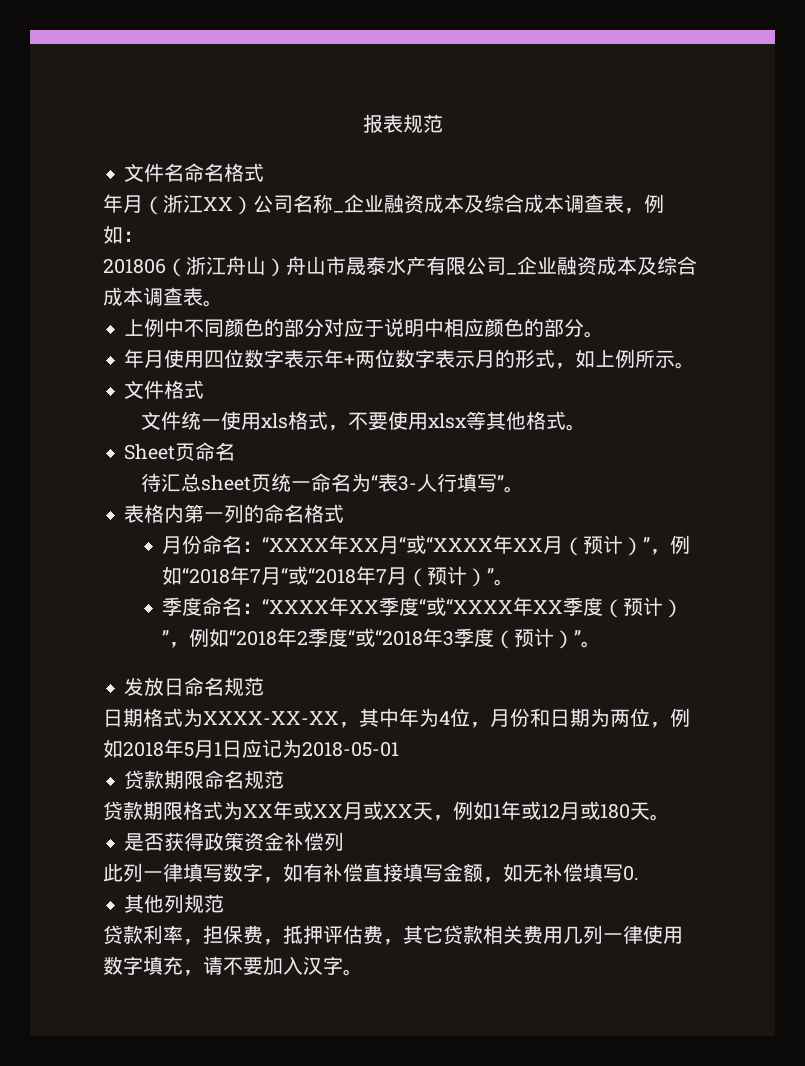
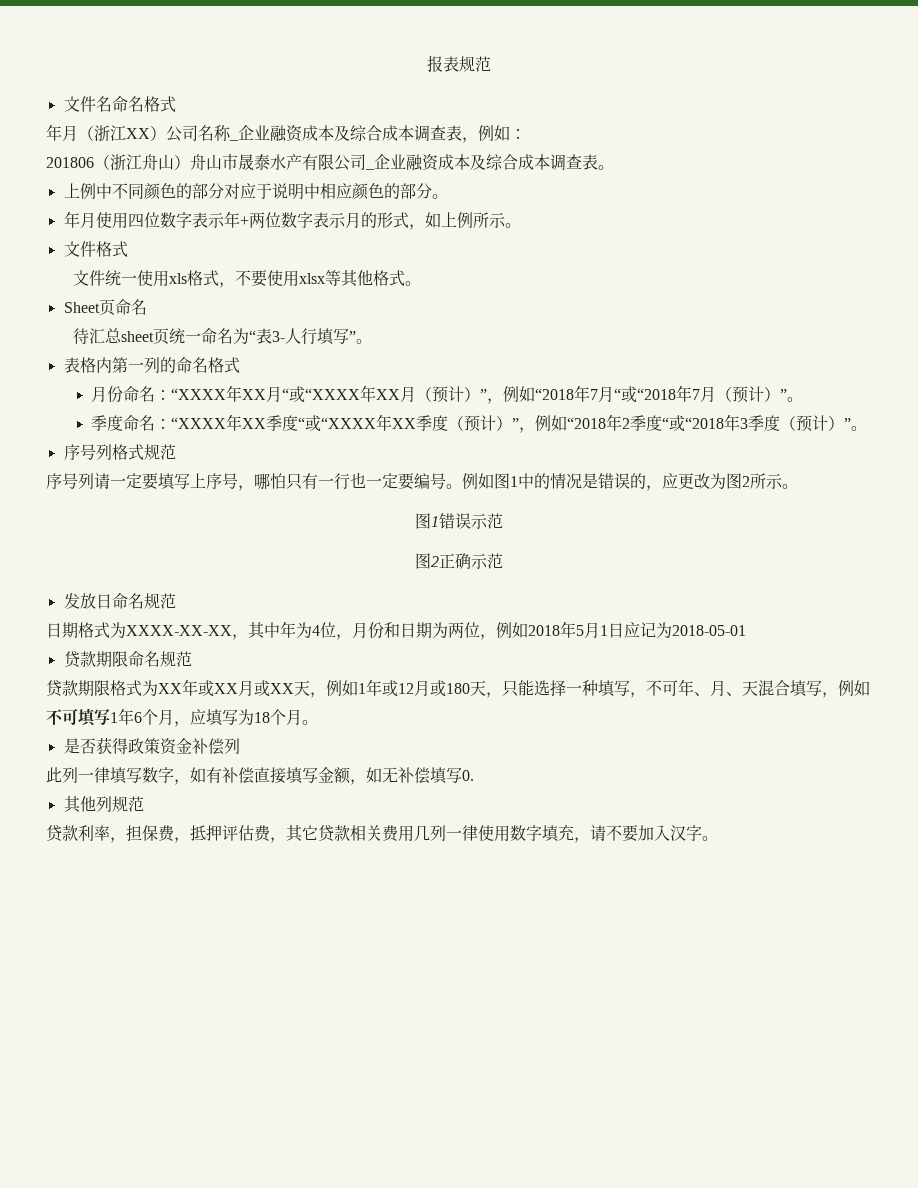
+ 序号列格式规范
+ 序号列请一定要填写上序号，哪怕只有一行也一定要编号。例如图1中的情况是错误的，应更改为图2所示。
+ 图1错误示范
+ 图2正确示范
- 贷款期限格式为XX年或XX月或XX天，例如1年或12月或180天。
+ 贷款期限格式为XX年或XX月或XX天，例如1年或12月或180天，只能选择一种填写，不可年、月、天混合填写，例如不可填写1年6个月，应填写为18个月。

